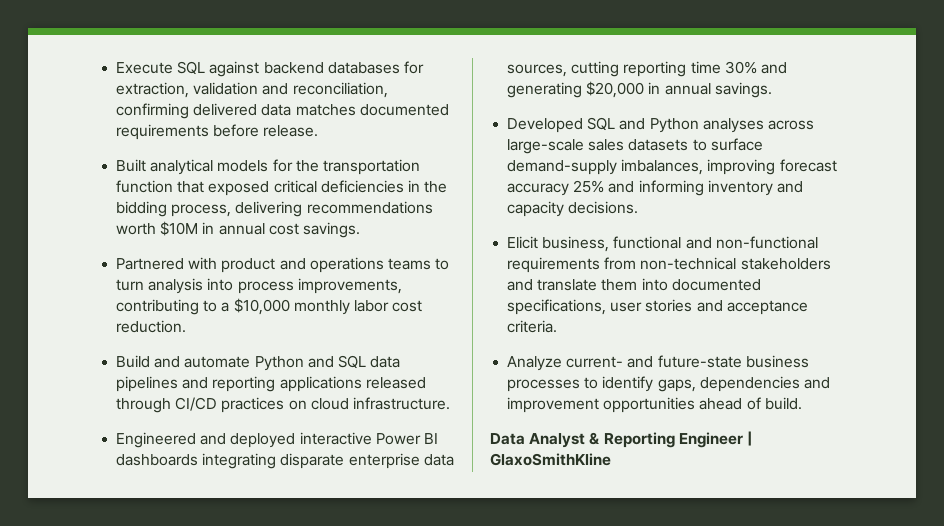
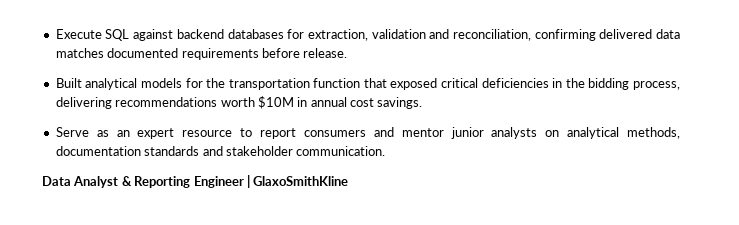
- Partnered with product and operations teams to turn analysis into process improvements, contributing to a $10,000 monthly labor cost reduction.
- Build and automate Python and SQL data pipelines and reporting applications released through CI/CD practices on cloud infrastructure.
- Engineered and deployed interactive Power BI dashboards integrating disparate enterprise data sources, cutting reporting time 30% and generating $20,000 in annual savings.
- Developed SQL and Python analyses across large-scale sales datasets to surface demand-supply imbalances, improving forecast accuracy 25% and informing inventory and capacity decisions.
- Elicit business, functional and non-functional requirements from non-technical stakeholders and translate them into documented specifications, user stories and acceptance criteria.
- Analyze current- and future-state business processes to identify gaps, dependencies and improvement opportunities ahead of build.
+ Serve as an expert resource to report consumers and mentor junior analysts on analytical methods, documentation standards and stakeholder communication.

